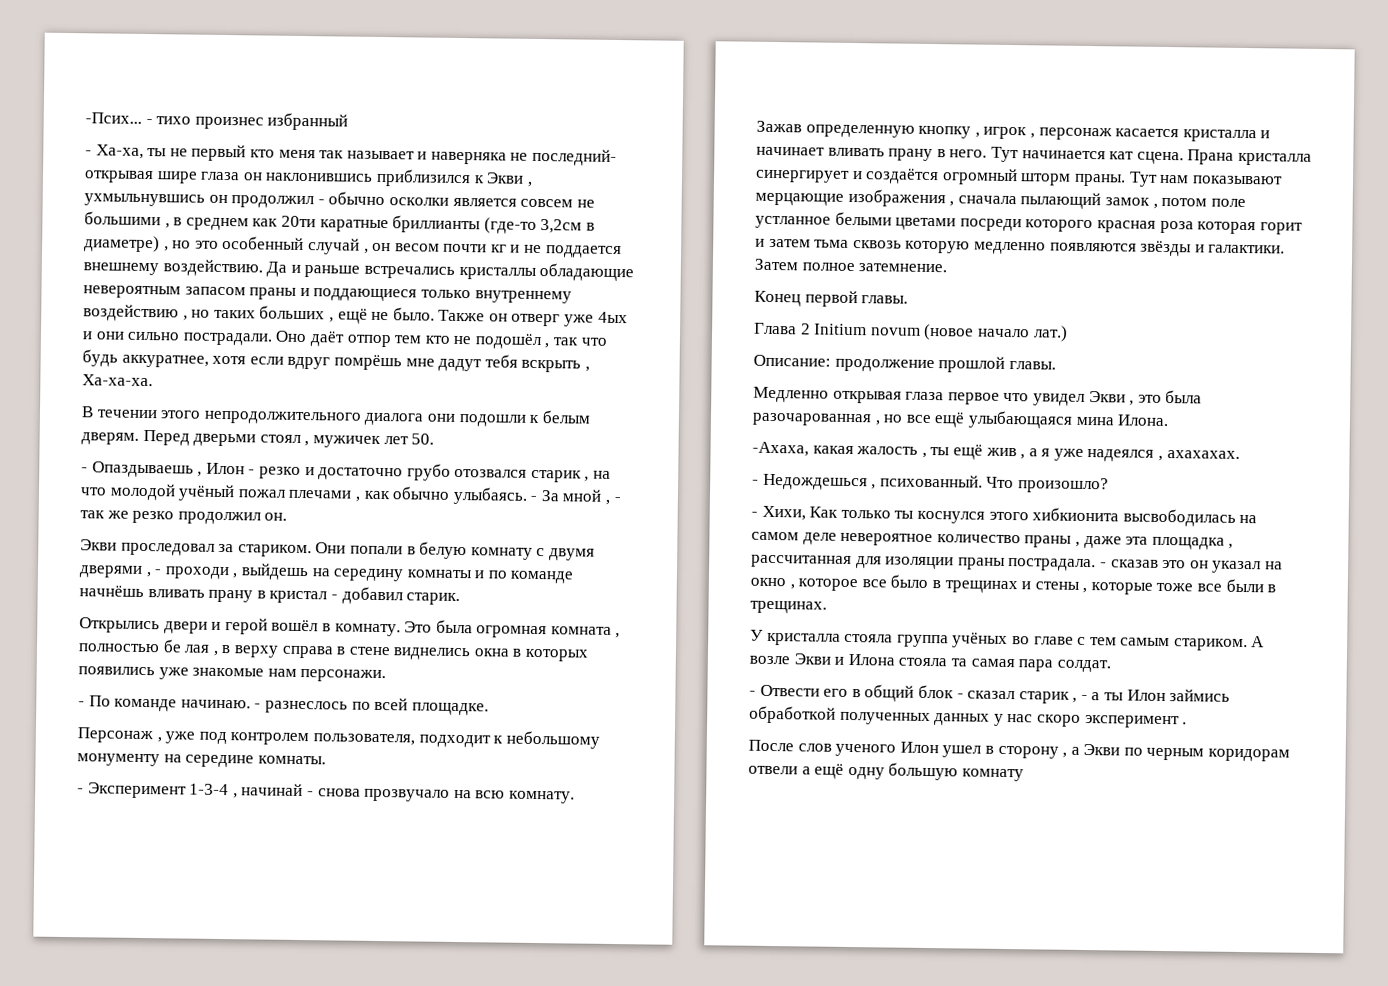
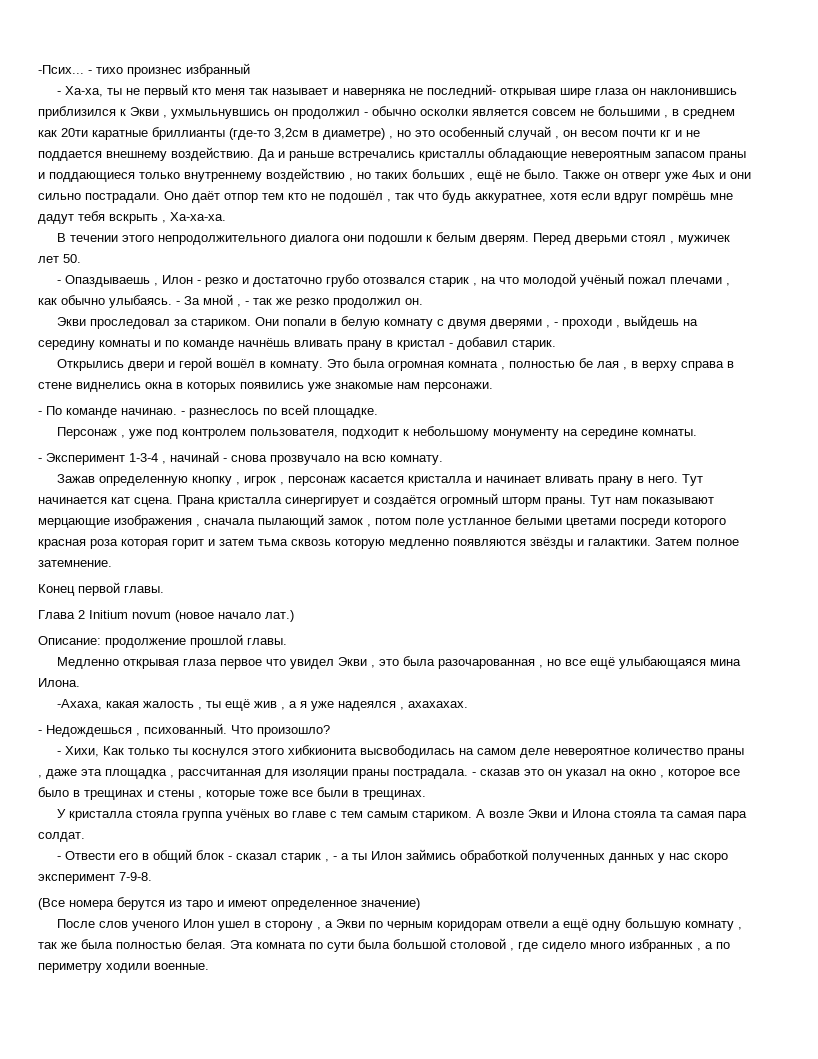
- - Отвести его в общий блок - сказал старик , - а ты Илон займись обработкой полученных данных у нас скоро эксперимент .
+ - Отвести его в общий блок - сказал старик , - а ты Илон займись обработкой полученных данных у нас скоро эксперимент 7-9-8.
+ (Все номера берутся из таро и имеют определенное значение)
- После слов ученого Илон ушел в сторону , а Экви по черным коридорам отвели а ещё одну большую комнату
+ После слов ученого Илон ушел в сторону , а Экви по черным коридорам отвели а ещё одну большую комнату , так же была полностью белая. Эта комната по сути была большой столовой , где сидело много избранных , а по периметру ходили военные.

